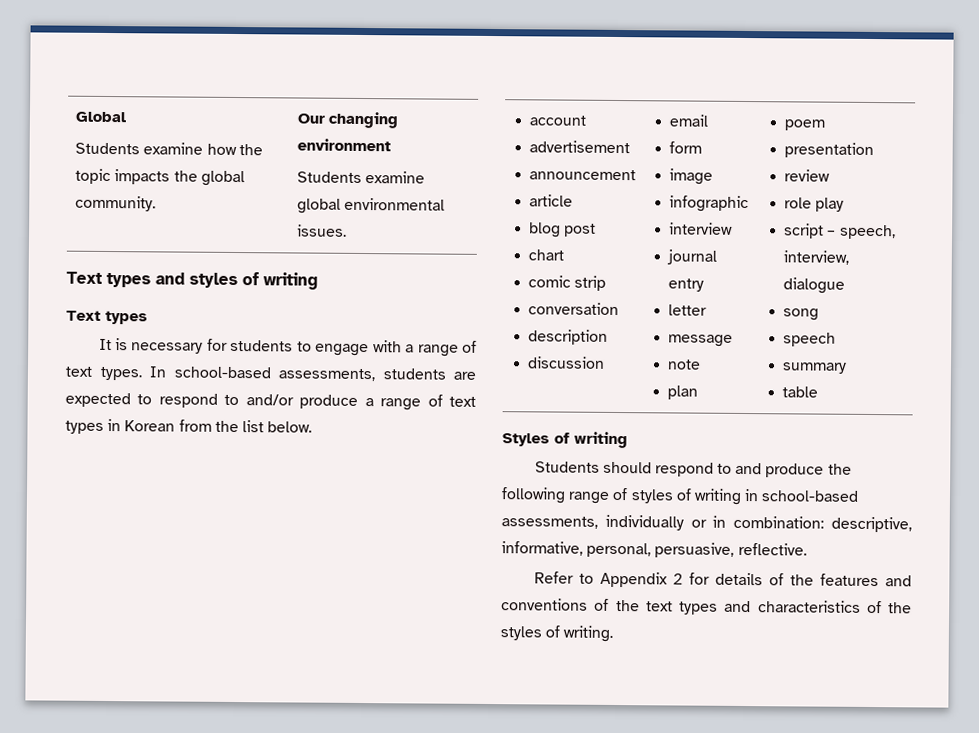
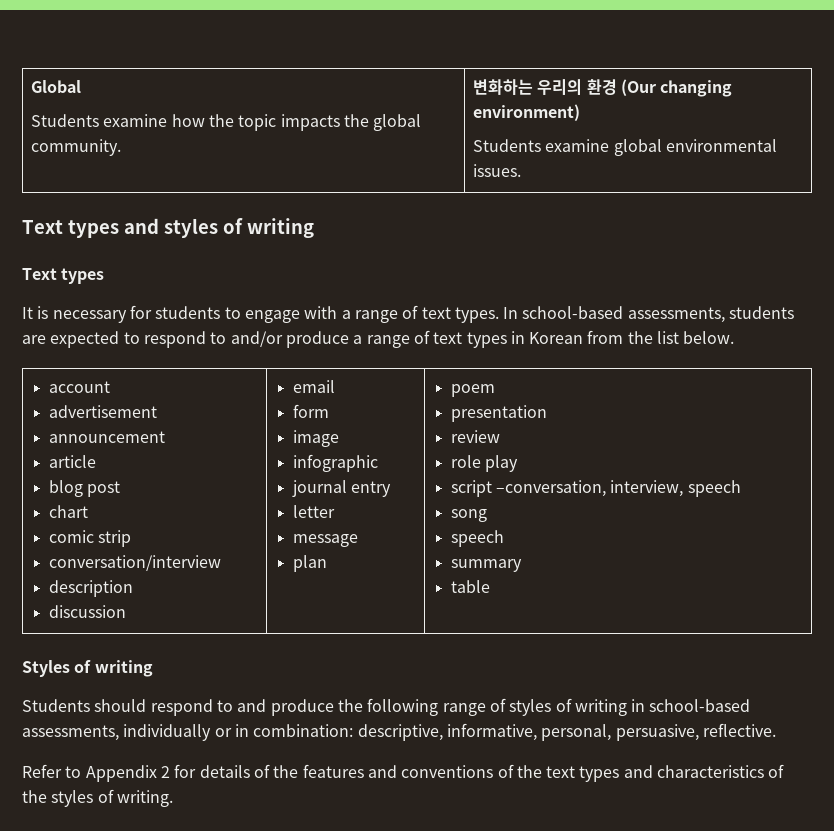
  Global
- Students examine how the topic impacts the global community. | Our changing environment
+ Students examine how the topic impacts the global community. | 변화하는 우리의 환경 (Our changing environment)
  account
  advertisement
  announcement
  article
  blog post
  chart
  comic strip
- conversation
+ conversation/interview
  description
  discussion | email
  form
  image
  infographic
- interview
  journal entry
  letter
  message
- note
  plan | poem
  presentation
  review
  role play
- script – speech, interview, dialogue
+ script –conversation, interview, speech

